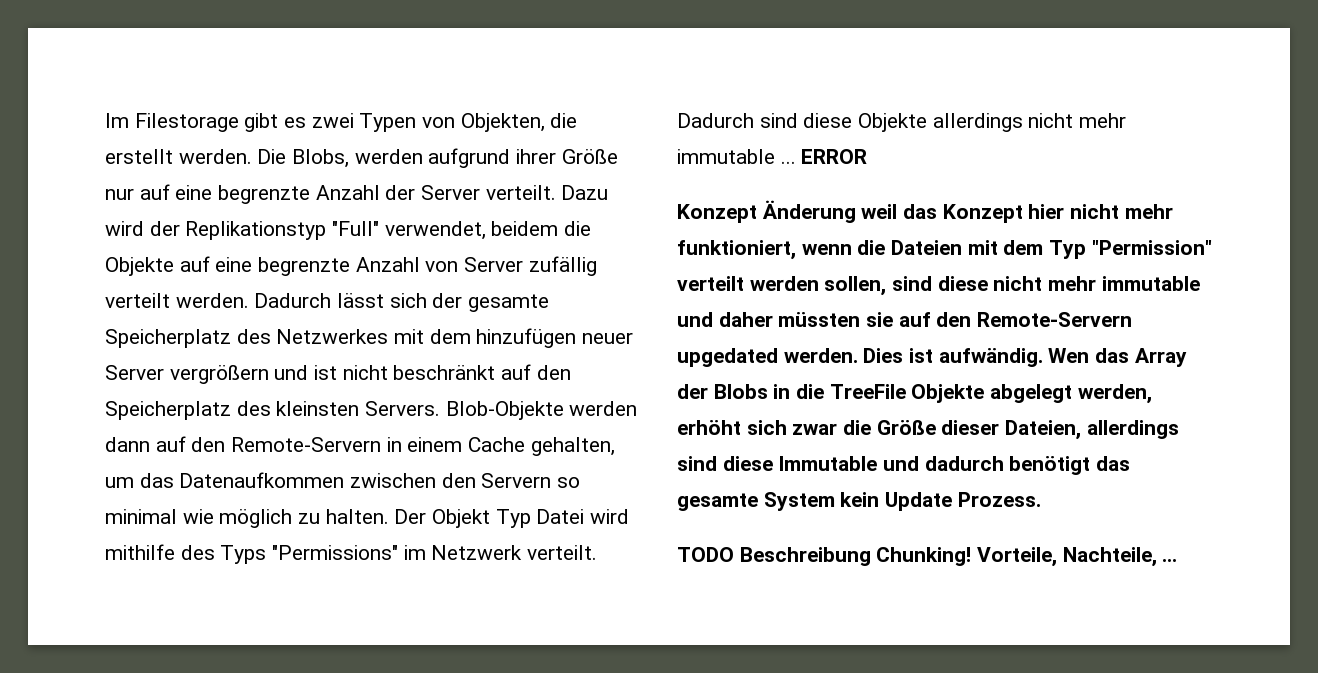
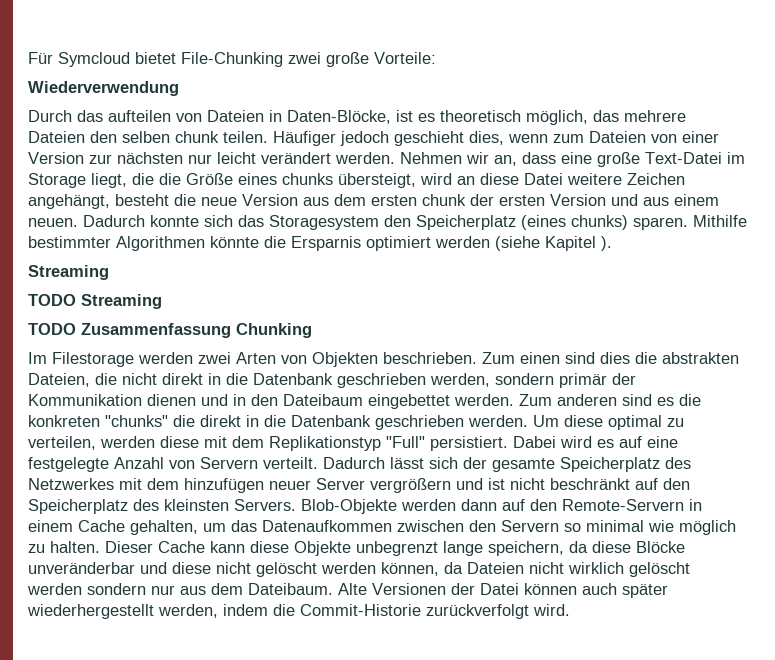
- Im Filestorage gibt es zwei Typen von Objekten, die erstellt werden. Die Blobs, werden aufgrund ihrer Größe nur auf eine begrenzte Anzahl der Server verteilt. Dazu wird der Replikationstyp "Full" verwendet, beidem die Objekte auf eine begrenzte Anzahl von Server zufällig verteilt werden.
+ Für Symcloud bietet File-Chunking zwei große Vorteile:
+ Wiederverwendung
+ Durch das aufteilen von Dateien in Daten-Blöcke, ist es theoretisch möglich, das mehrere Dateien den selben chunk teilen. Häufiger jedoch geschieht dies, wenn zum Dateien von einer Version zur nächsten nur leicht verändert werden. Nehmen wir an, dass eine große Text-Datei im Storage liegt, die die Größe eines chunks übersteigt, wird an diese Datei weitere Zeichen angehängt, besteht die neue Version aus dem ersten chunk der ersten Version und aus einem neuen. Dadurch konnte sich das Storagesystem den Speicherplatz (eines chunks) sparen. Mithilfe bestimmter Algorithmen könnte die Ersparnis optimiert werden (siehe Kapitel ).
+ Streaming
+ TODO Streaming
+ TODO Zusammenfassung Chunking
+ Im Filestorage werden zwei Arten von Objekten beschrieben. Zum einen sind dies die abstrakten Dateien, die nicht direkt in die Datenbank geschrieben werden, sondern primär der Kommunikation dienen und in den Dateibaum eingebettet werden. Zum anderen sind es die konkreten "chunks" die direkt in die Datenbank geschrieben werden. Um diese optimal zu verteilen, werden diese mit dem Replikationstyp "Full" persistiert. Dabei wird es auf eine festgelegte Anzahl von Servern verteilt.
- Der Objekt Typ Datei wird mithilfe des Typs "Permissions" im Netzwerk verteilt. Dadurch sind diese Objekte allerdings nicht mehr immutable ... ERROR
- Konzept Änderung weil das Konzept hier nicht mehr funktioniert, wenn die Dateien mit dem Typ "Permission" verteilt werden sollen, sind diese nicht mehr immutable und daher müssten sie auf den Remote-Servern upgedated werden. Dies ist aufwändig. Wen das Array der Blobs in die TreeFile Objekte abgelegt werden, erhöht sich zwar die Größe dieser Dateien, allerdings sind diese Immutable und dadurch benötigt das gesamte System kein Update Prozess.
- TODO Beschreibung Chunking! Vorteile, Nachteile, ...
+ Dieser Cache kann diese Objekte unbegrenzt lange speichern, da diese Blöcke unveränderbar und diese nicht gelöscht werden können, da Dateien nicht wirklich gelöscht werden sondern nur aus dem Dateibaum. Alte Versionen der Datei können auch später wiederhergestellt werden, indem die Commit-Historie zurückverfolgt wird.

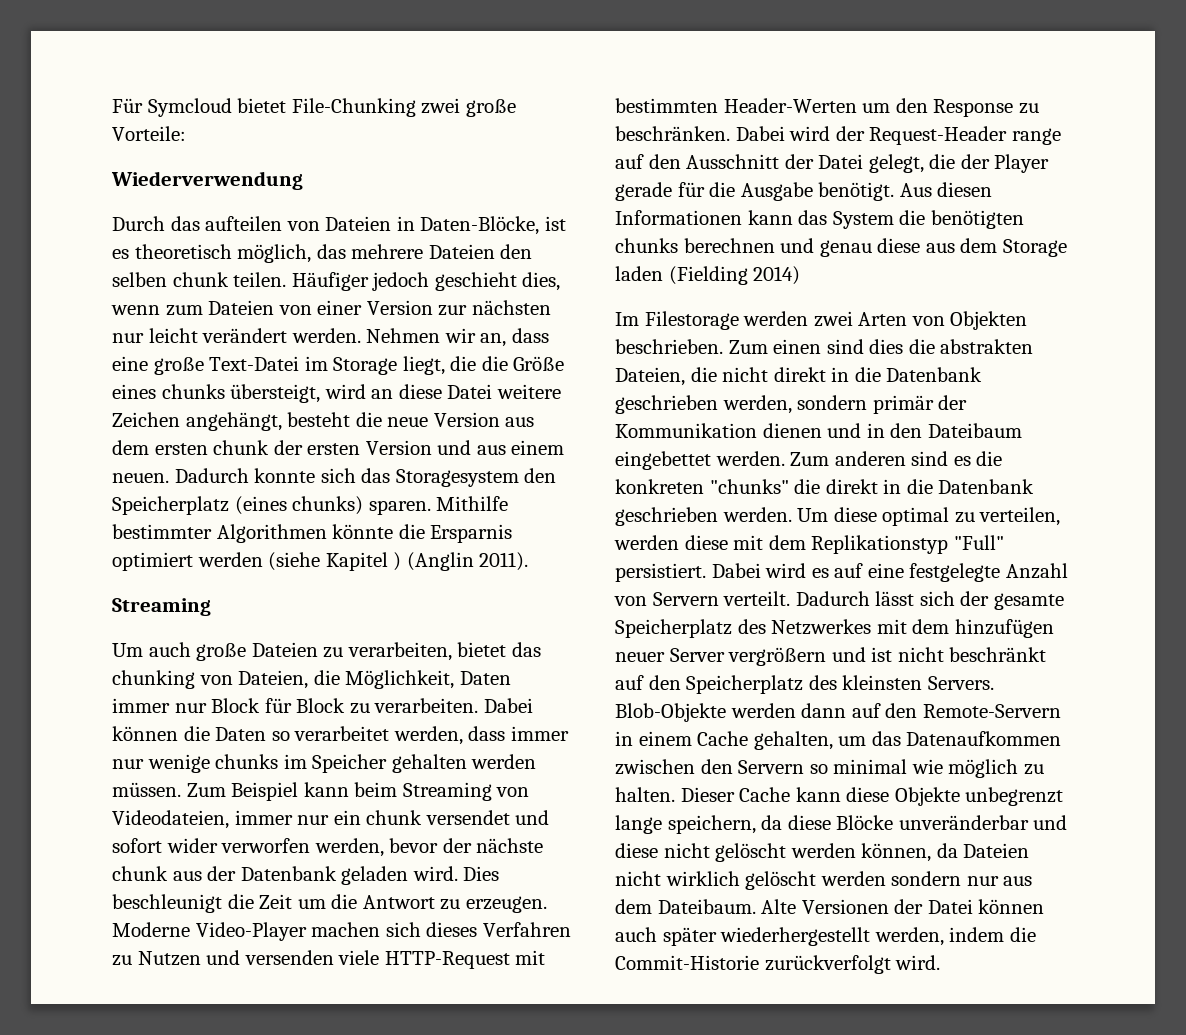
- Mithilfe bestimmter Algorithmen könnte die Ersparnis optimiert werden (siehe Kapitel ).
+ Mithilfe bestimmter Algorithmen könnte die Ersparnis optimiert werden (siehe Kapitel ) (Anglin 2011).
  Streaming
- TODO Streaming
- TODO Zusammenfassung Chunking
+ Um auch große Dateien zu verarbeiten, bietet das chunking von Dateien, die Möglichkeit, Daten immer nur Block für Block zu verarbeiten. Dabei können die Daten so verarbeitet werden, dass immer nur wenige chunks im Speicher gehalten werden müssen. Zum Beispiel kann beim Streaming von Videodateien, immer nur ein chunk versendet und sofort wider verworfen werden, bevor der nächste chunk aus der Datenbank geladen wird. Dies beschleunigt die Zeit um die Antwort zu erzeugen. Moderne Video-Player machen sich dieses Verfahren zu Nutzen und versenden viele HTTP-Request mit bestimmten Header-Werten um den Response zu beschränken. Dabei wird der Request-Header range auf den Ausschnitt der Datei gelegt, die der Player gerade für die Ausgabe benötigt. Aus diesen Informationen kann das System die benötigten chunks berechnen und genau diese aus dem Storage laden (Fielding 2014)

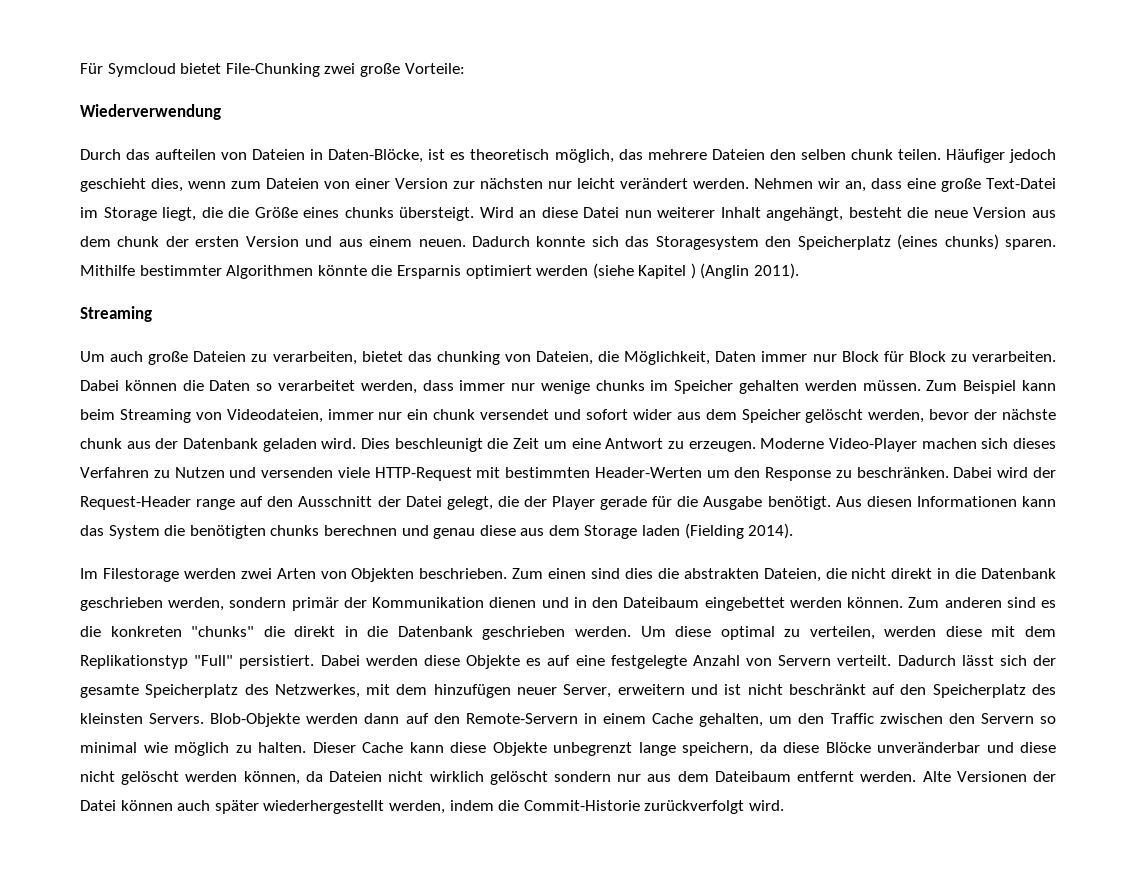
- Nehmen wir an, dass eine große Text-Datei im Storage liegt, die die Größe eines chunks übersteigt, wird an diese Datei weitere Zeichen angehängt, besteht die neue Version aus dem ersten chunk der ersten Version und aus einem neuen.
+ Nehmen wir an, dass eine große Text-Datei im Storage liegt, die die Größe eines chunks übersteigt. Wird an diese Datei nun weiterer Inhalt angehängt, besteht die neue Version aus dem chunk der ersten Version und aus einem neuen.
- Zum Beispiel kann beim Streaming von Videodateien, immer nur ein chunk versendet und sofort wider verworfen werden, bevor der nächste chunk aus der Datenbank geladen wird.
+ Zum Beispiel kann beim Streaming von Videodateien, immer nur ein chunk versendet und sofort wider aus dem Speicher gelöscht werden, bevor der nächste chunk aus der Datenbank geladen wird.
- Dies beschleunigt die Zeit um die Antwort zu erzeugen.
+ Dies beschleunigt die Zeit um eine Antwort zu erzeugen.
- Aus diesen Informationen kann das System die benötigten chunks berechnen und genau diese aus dem Storage laden (Fielding 2014)
+ Aus diesen Informationen kann das System die benötigten chunks berechnen und genau diese aus dem Storage laden (Fielding 2014).
- Zum einen sind dies die abstrakten Dateien, die nicht direkt in die Datenbank geschrieben werden, sondern primär der Kommunikation dienen und in den Dateibaum eingebettet werden.
+ Zum einen sind dies die abstrakten Dateien, die nicht direkt in die Datenbank geschrieben werden, sondern primär der Kommunikation dienen und in den Dateibaum eingebettet werden können.
- Dabei wird es auf eine festgelegte Anzahl von Servern verteilt.
+ Dabei werden diese Objekte es auf eine festgelegte Anzahl von Servern verteilt.
- Dadurch lässt sich der gesamte Speicherplatz des Netzwerkes mit dem hinzufügen neuer Server vergrößern und ist nicht beschränkt auf den Speicherplatz des kleinsten Servers.
+ Dadurch lässt sich der gesamte Speicherplatz des Netzwerkes, mit dem hinzufügen neuer Server, erweitern und ist nicht beschränkt auf den Speicherplatz des kleinsten Servers.
- Blob-Objekte werden dann auf den Remote-Servern in einem Cache gehalten, um das Datenaufkommen zwischen den Servern so minimal wie möglich zu halten.
+ Blob-Objekte werden dann auf den Remote-Servern in einem Cache gehalten, um den Traffic zwischen den Servern so minimal wie möglich zu halten.
- Dieser Cache kann diese Objekte unbegrenzt lange speichern, da diese Blöcke unveränderbar und diese nicht gelöscht werden können, da Dateien nicht wirklich gelöscht werden sondern nur aus dem Dateibaum.
+ Dieser Cache kann diese Objekte unbegrenzt lange speichern, da diese Blöcke unveränderbar und diese nicht gelöscht werden können, da Dateien nicht wirklich gelöscht sondern nur aus dem Dateibaum entfernt werden.

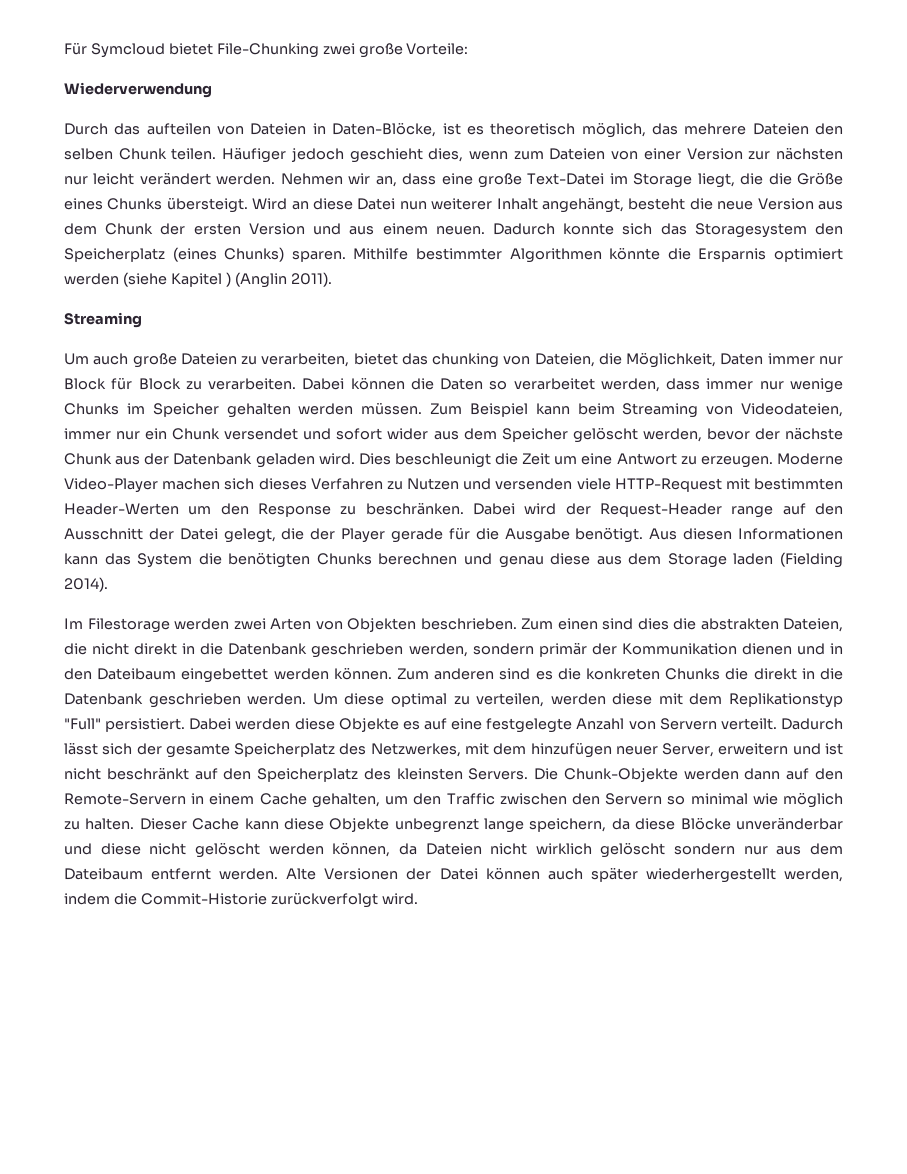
- Durch das aufteilen von Dateien in Daten-Blöcke, ist es theoretisch möglich, das mehrere Dateien den selben chunk teilen.
+ Durch das aufteilen von Dateien in Daten-Blöcke, ist es theoretisch möglich, das mehrere Dateien den selben Chunk teilen.
- Nehmen wir an, dass eine große Text-Datei im Storage liegt, die die Größe eines chunks übersteigt.
+ Nehmen wir an, dass eine große Text-Datei im Storage liegt, die die Größe eines Chunks übersteigt.
- Wird an diese Datei nun weiterer Inhalt angehängt, besteht die neue Version aus dem chunk der ersten Version und aus einem neuen.
+ Wird an diese Datei nun weiterer Inhalt angehängt, besteht die neue Version aus dem Chunk der ersten Version und aus einem neuen.
- Dadurch konnte sich das Storagesystem den Speicherplatz (eines chunks) sparen.
+ Dadurch konnte sich das Storagesystem den Speicherplatz (eines Chunks) sparen.
- Dabei können die Daten so verarbeitet werden, dass immer nur wenige chunks im Speicher gehalten werden müssen.
+ Dabei können die Daten so verarbeitet werden, dass immer nur wenige Chunks im Speicher gehalten werden müssen.
- Zum Beispiel kann beim Streaming von Videodateien, immer nur ein chunk versendet und sofort wider aus dem Speicher gelöscht werden, bevor der nächste chunk aus der Datenbank geladen wird.
+ Zum Beispiel kann beim Streaming von Videodateien, immer nur ein Chunk versendet und sofort wider aus dem Speicher gelöscht werden, bevor der nächste Chunk aus der Datenbank geladen wird.
- Aus diesen Informationen kann das System die benötigten chunks berechnen und genau diese aus dem Storage laden (Fielding 2014).
+ Aus diesen Informationen kann das System die benötigten Chunks berechnen und genau diese aus dem Storage laden (Fielding 2014).
- Zum anderen sind es die konkreten "chunks" die direkt in die Datenbank geschrieben werden.
+ Zum anderen sind es die konkreten Chunks die direkt in die Datenbank geschrieben werden.
- Blob-Objekte werden dann auf den Remote-Servern in einem Cache gehalten, um den Traffic zwischen den Servern so minimal wie möglich zu halten.
+ Die Chunk-Objekte werden dann auf den Remote-Servern in einem Cache gehalten, um den Traffic zwischen den Servern so minimal wie möglich zu halten.

